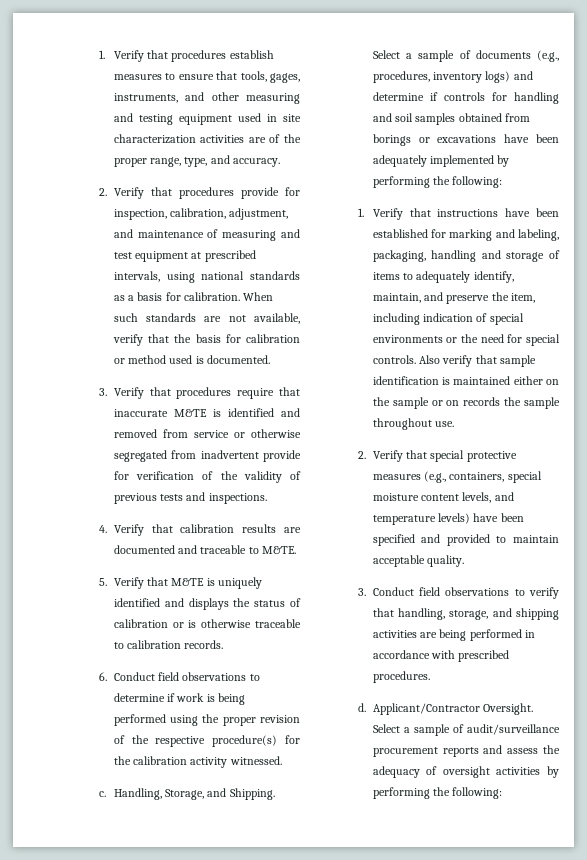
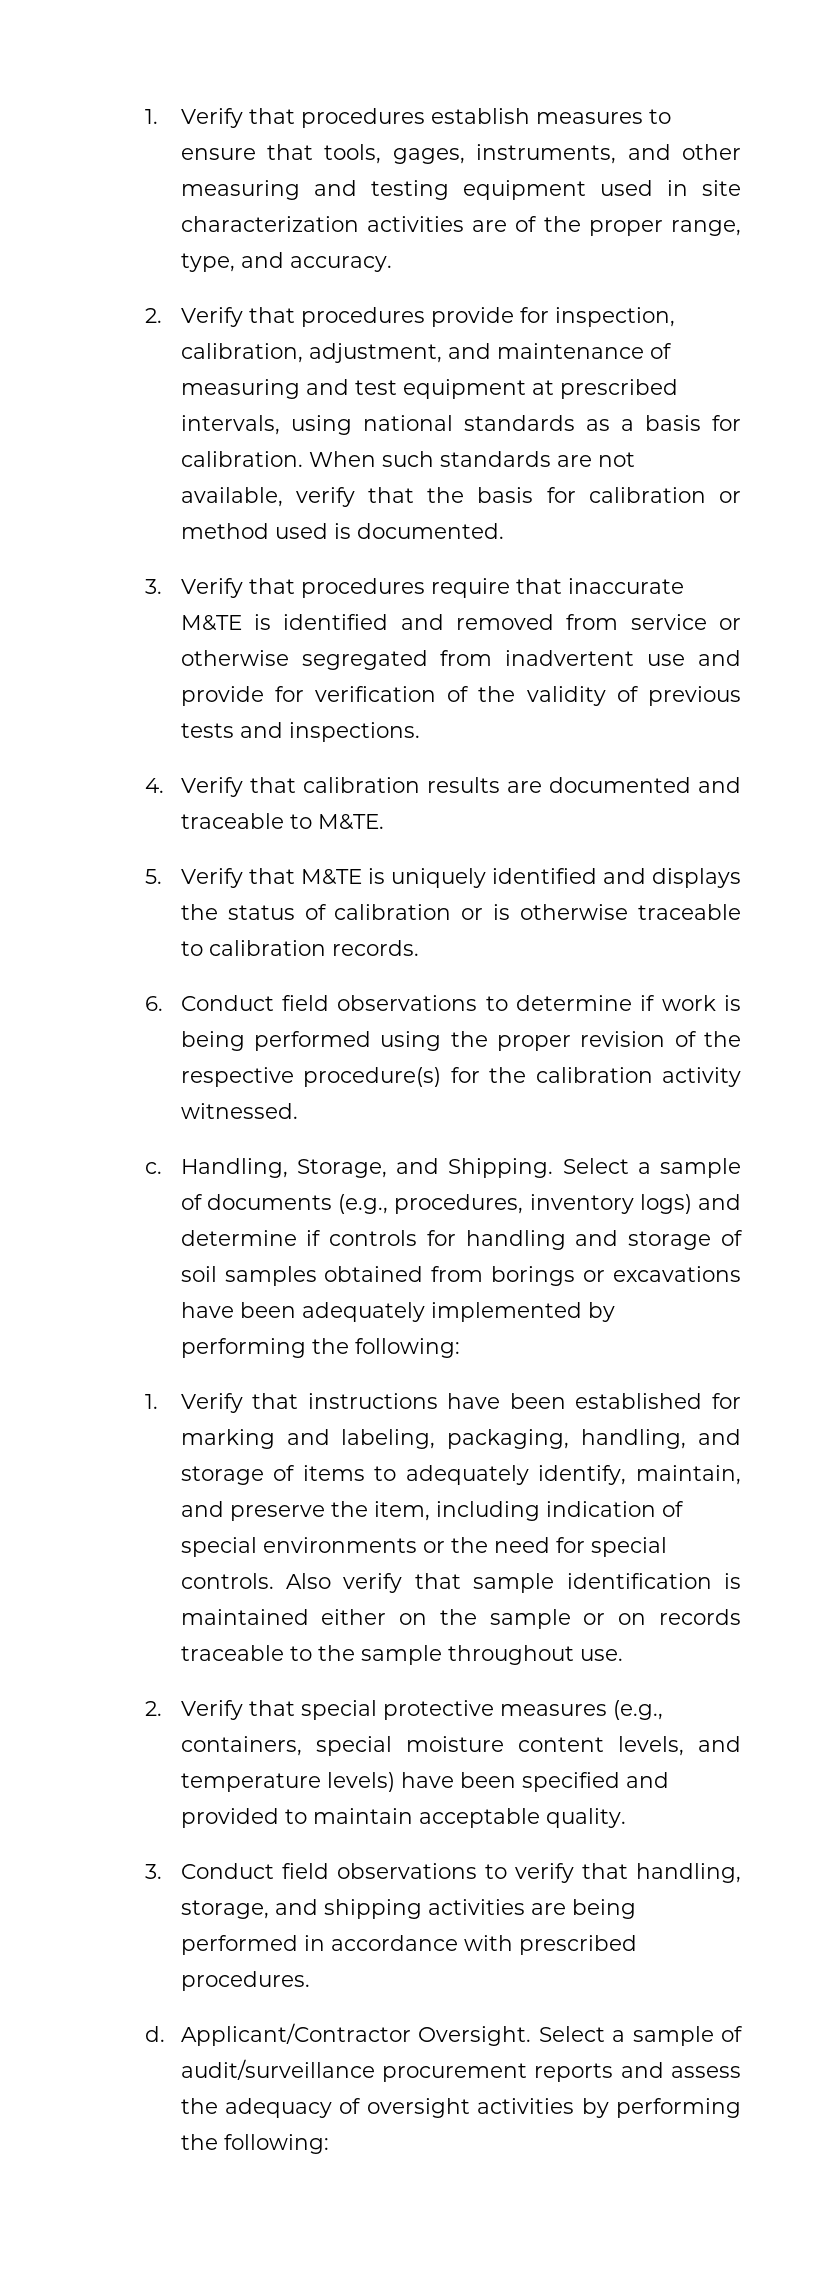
- 3. Verify that procedures require that inaccurate M&TE is identified and removed from service or otherwise segregated from inadvertent provide for verification of the validity of previous tests and inspections.
+ 3. Verify that procedures require that inaccurate M&TE is identified and removed from service or otherwise segregated from inadvertent use and provide for verification of the validity of previous tests and inspections.
- Select a sample of documents (e.g., procedures, inventory logs) and determine if controls for handling and soil samples obtained from borings or excavations have been adequately implemented by performing the following:
+ Select a sample of documents (e.g., procedures, inventory logs) and determine if controls for handling and storage of soil samples obtained from borings or excavations have been adequately implemented by performing the following:
- 1. Verify that instructions have been established for marking and labeling, packaging, handling and storage of items to adequately identify, maintain, and preserve the item, including indication of special environments or the need for special controls.
+ 1. Verify that instructions have been established for marking and labeling, packaging, handling, and storage of items to adequately identify, maintain, and preserve the item, including indication of special environments or the need for special controls.
- Also verify that sample identification is maintained either on the sample or on records the sample throughout use.
+ Also verify that sample identification is maintained either on the sample or on records traceable to the sample throughout use.

